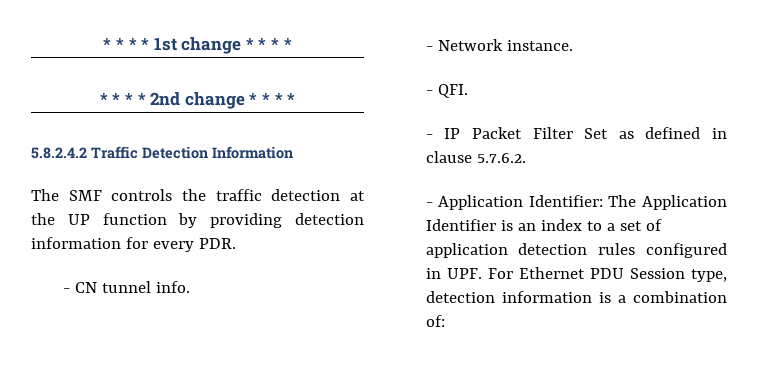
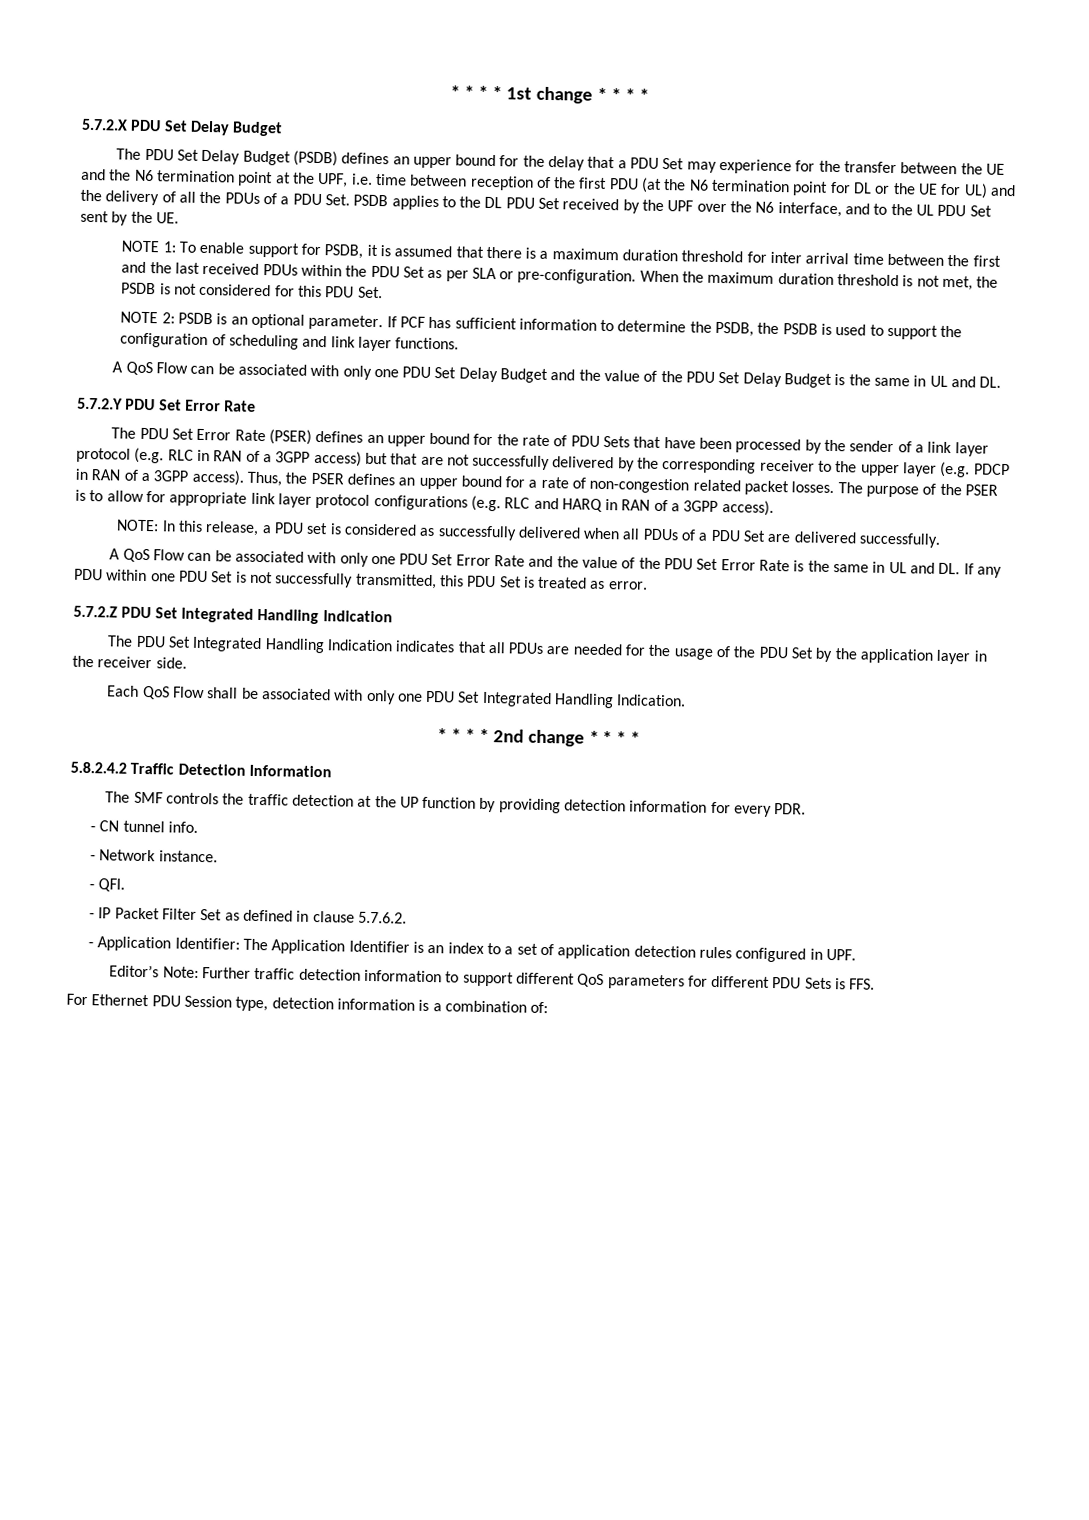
+ 5.7.2.X PDU Set Delay Budget
+ The PDU Set Delay Budget (PSDB) defines an upper bound for the delay that a PDU Set may experience for the transfer between the UE and the N6 termination point at the UPF, i.e. time between reception of the first PDU (at the N6 termination point for DL or the UE for UL) and the delivery of all the PDUs of a PDU Set. PSDB applies to the DL PDU Set received by the UPF over the N6 interface, and to the UL PDU Set sent by the UE.
+ NOTE 1: To enable support for PSDB, it is assumed that there is a maximum duration threshold for inter arrival time between the first and the last received PDUs within the PDU Set as per SLA or pre-configuration. When the maximum duration threshold is not met, the PSDB is not considered for this PDU Set.
+ NOTE 2: PSDB is an optional parameter. If PCF has sufficient information to determine the PSDB, the PSDB is used to support the configuration of scheduling and link layer functions.
+ A QoS Flow can be associated with only one PDU Set Delay Budget and the value of the PDU Set Delay Budget is the same in UL and DL.
+ 5.7.2.Y PDU Set Error Rate
+ The PDU Set Error Rate (PSER) defines an upper bound for the rate of PDU Sets that have been processed by the sender of a link layer protocol (e.g. RLC in RAN of a 3GPP access) but that are not successfully delivered by the corresponding receiver to the upper layer (e.g. PDCP in RAN of a 3GPP access). Thus, the PSER defines an upper bound for a rate of non-congestion related packet losses. The purpose of the PSER is to allow for appropriate link layer protocol configurations (e.g. RLC and HARQ in RAN of a 3GPP access).
+ NOTE: In this release, a PDU set is considered as successfully delivered when all PDUs of a PDU Set are delivered successfully.
+ A QoS Flow can be associated with only one PDU Set Error Rate and the value of the PDU Set Error Rate is the same in UL and DL. If any PDU within one PDU Set is not successfully transmitted, this PDU Set is treated as error.
+ 5.7.2.Z PDU Set Integrated Handling Indication
+ The PDU Set Integrated Handling Indication indicates that all PDUs are needed for the usage of the PDU Set by the application layer in the receiver side.
+ Each QoS Flow shall be associated with only one PDU Set Integrated Handling Indication.
- - Application Identifier: The Application Identifier is an index to a set of application detection rules configured in UPF. For Ethernet PDU Session type, detection information is a combination of:
+ - Application Identifier: The Application Identifier is an index to a set of application detection rules configured in UPF.
+ Editor’s Note: Further traffic detection information to support different QoS parameters for different PDU Sets is FFS.
+ For Ethernet PDU Session type, detection information is a combination of:

